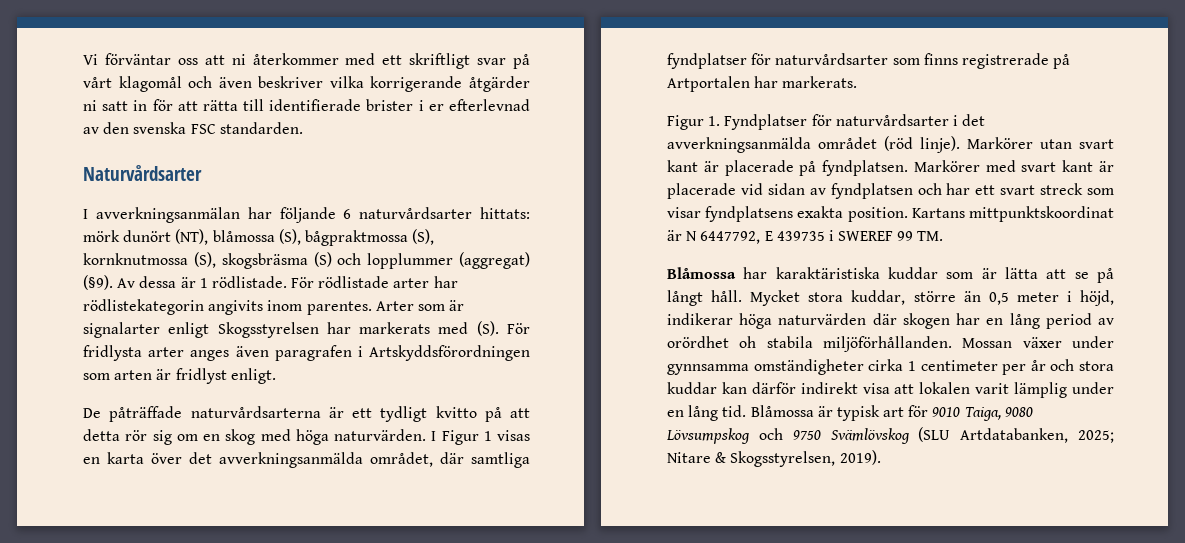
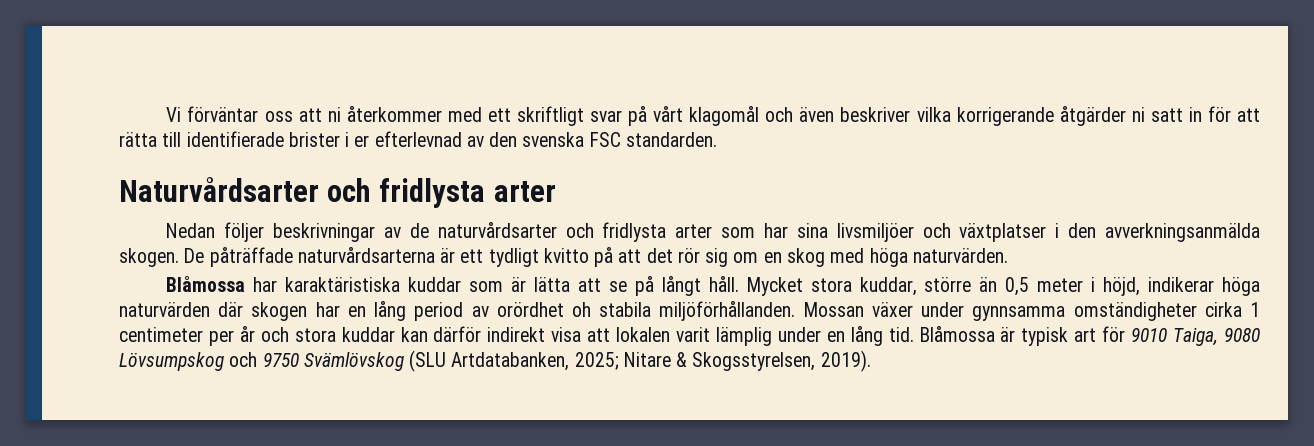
- Naturvårdsarter
- I avverkningsanmälan har följande 6 naturvårdsarter hittats: mörk dunört (NT), blåmossa (S), bågpraktmossa (S), kornknutmossa (S), skogsbräsma (S) och lopplummer (aggregat) (§9). Av dessa är 1 rödlistade. För rödlistade arter har rödlistekategorin angivits inom parentes. Arter som är signalarter enligt Skogsstyrelsen har markerats med (S). För fridlysta arter anges även paragrafen i Artskyddsförordningen som arten är fridlyst enligt.
- De påträffade naturvårdsarterna är ett tydligt kvitto på att detta rör sig om en skog med höga naturvärden. I Figur 1 visas en karta över det avverkningsanmälda området, där samtliga fyndplatser för naturvårdsarter som finns registrerade på Artportalen har markerats.
- Figur 1. Fyndplatser för naturvårdsarter i det avverkningsanmälda området (röd linje). Markörer utan svart kant är placerade på fyndplatsen. Markörer med svart kant är placerade vid sidan av fyndplatsen och har ett svart streck som visar fyndplatsens exakta position. Kartans mittpunktskoordinat är N 6447792, E 439735 i SWEREF 99 TM.
+ Naturvårdsarter och fridlysta arter
+ Nedan följer beskrivningar av de naturvårdsarter och fridlysta arter som har sina livsmiljöer och växtplatser i den avverkningsanmälda skogen. De påträffade naturvårdsarterna är ett tydligt kvitto på att det rör sig om en skog med höga naturvärden.

